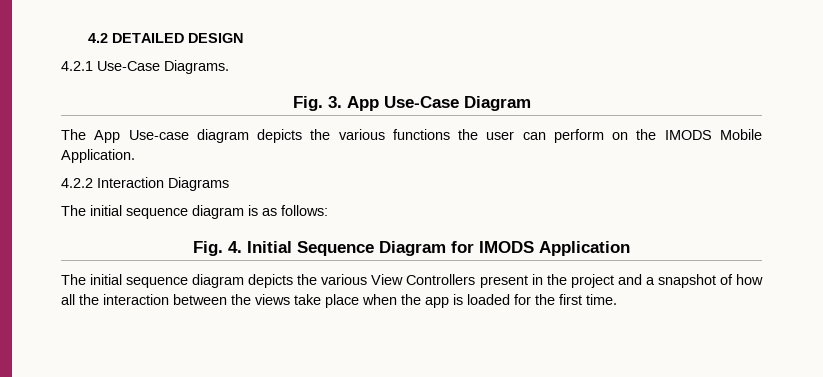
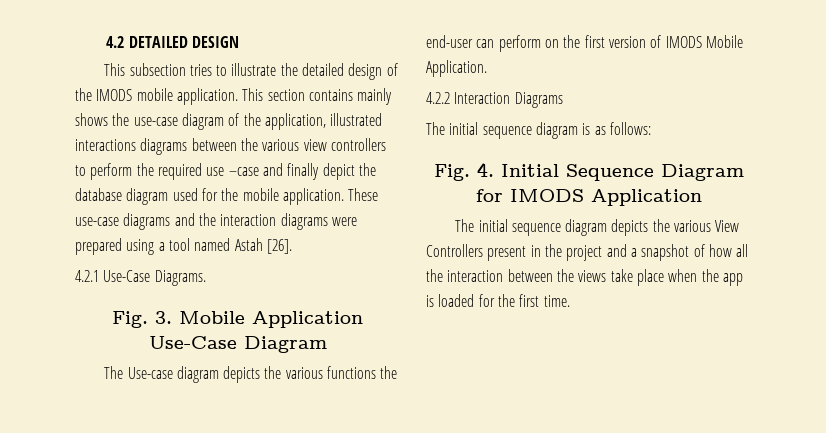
+ This subsection tries to illustrate the detailed design of the IMODS mobile application. This section contains mainly shows the use-case diagram of the application, illustrated interactions diagrams between the various view controllers to perform the required use –case and finally depict the database diagram used for the mobile application. These use-case diagrams and the interaction diagrams were prepared using a tool named Astah [26].
- Fig. 3. App Use-Case Diagram
+ Fig. 3. Mobile Application Use-Case Diagram
- The App Use-case diagram depicts the various functions the user can perform on the IMODS Mobile Application.
+ The Use-case diagram depicts the various functions the end-user can perform on the first version of IMODS Mobile Application.

